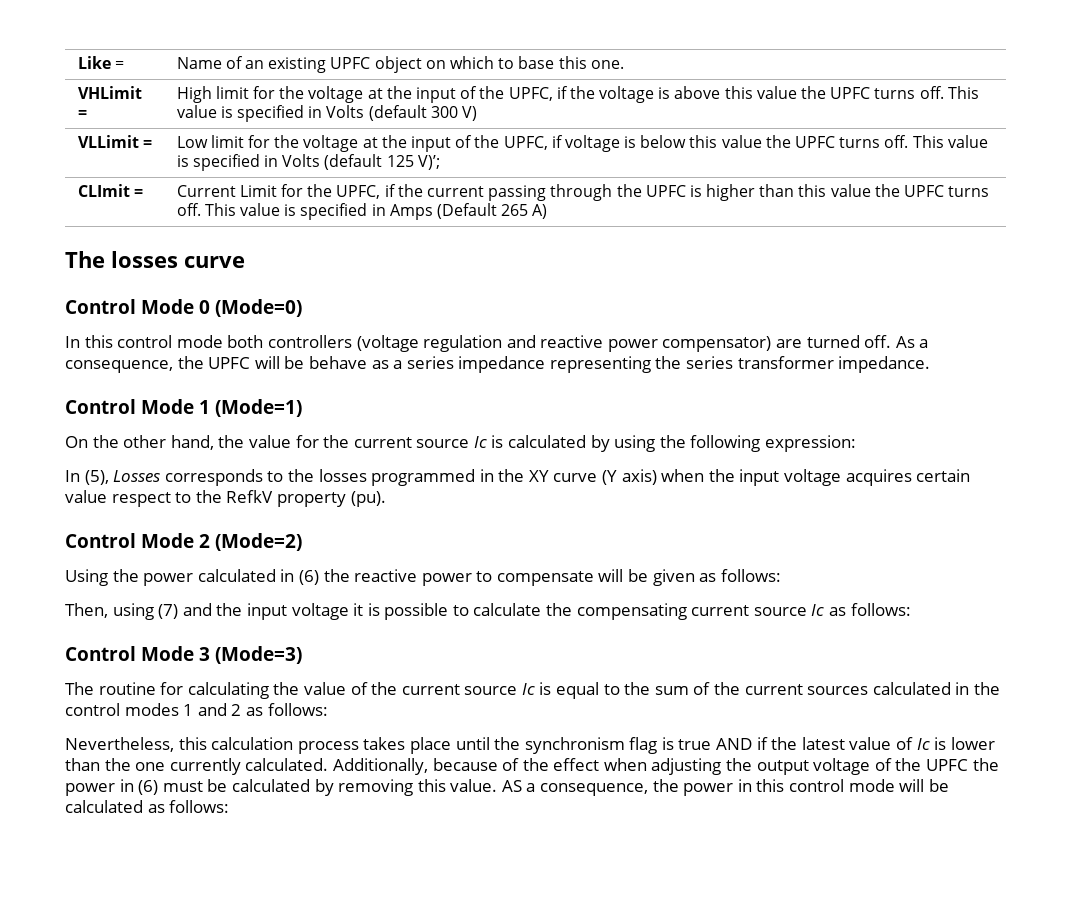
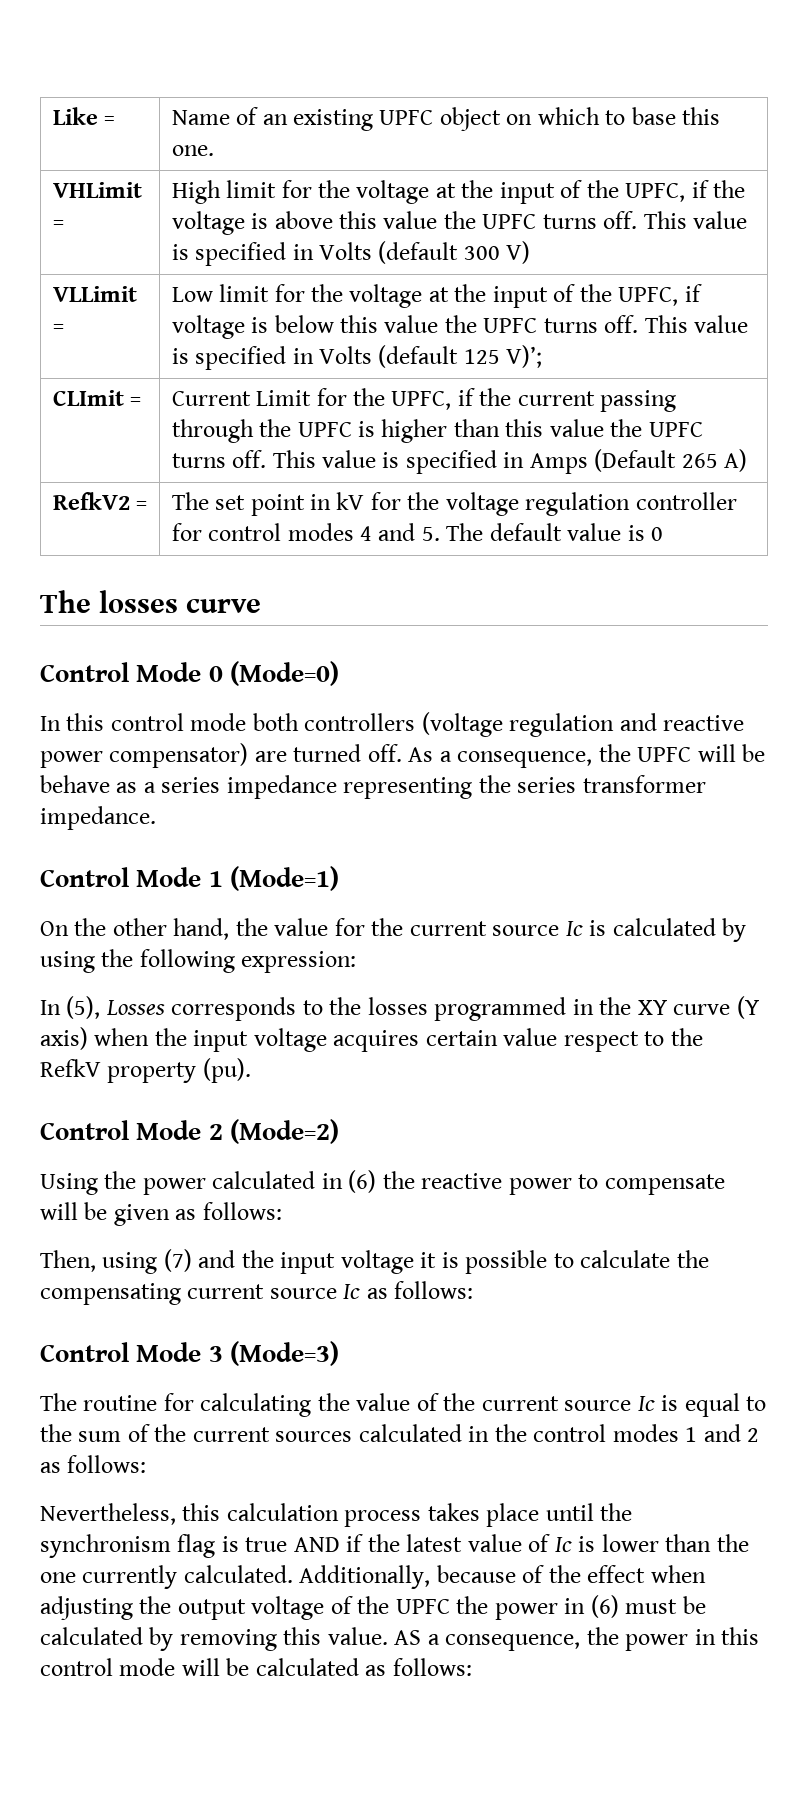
+ RefkV2 = | The set point in kV for the voltage regulation controller for control modes 4 and 5. The default value is 0

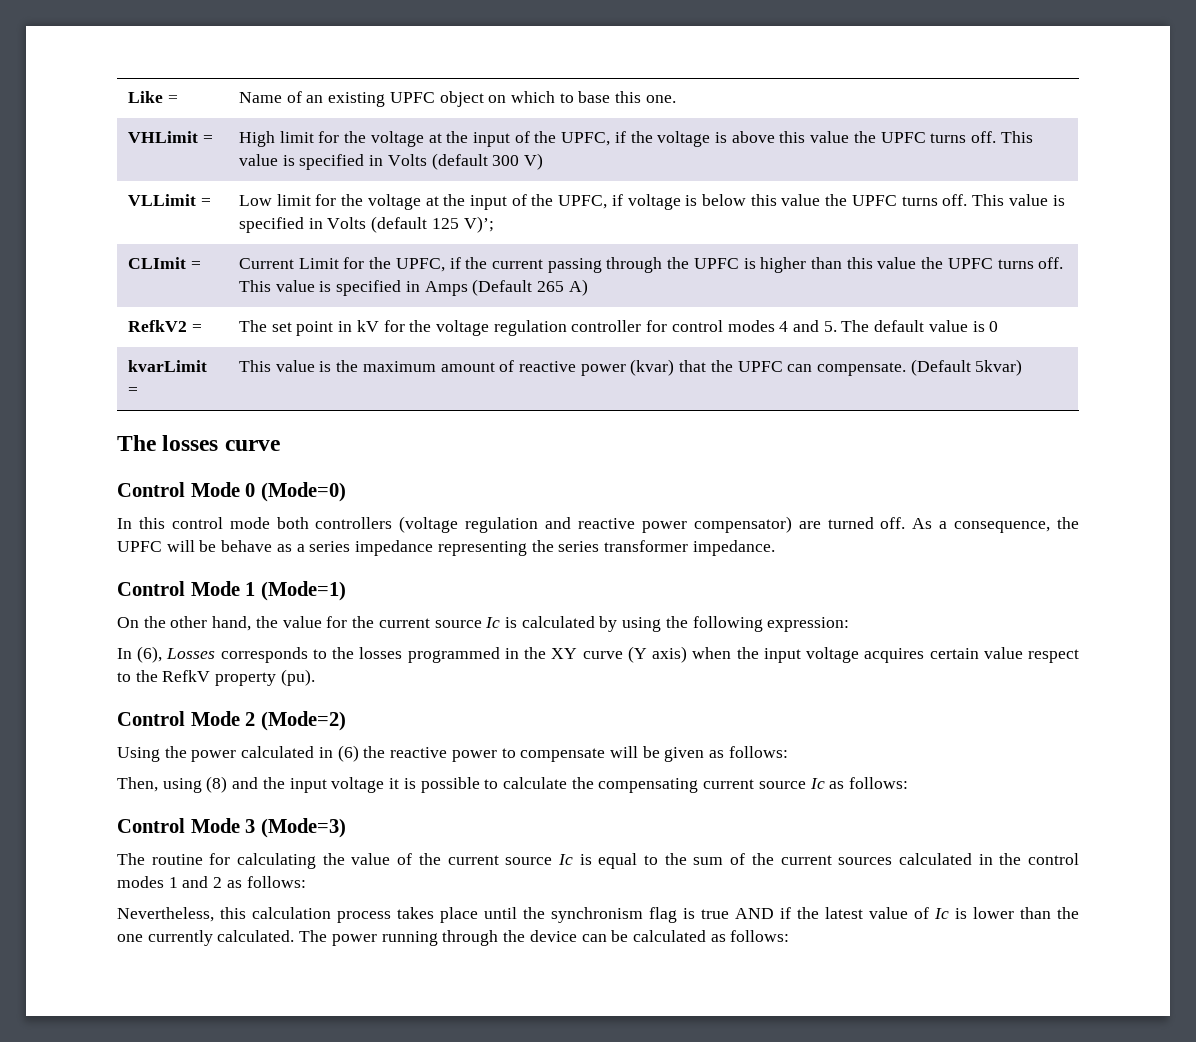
+ kvarLimit = | This value is the maximum amount of reactive power (kvar) that the UPFC can compensate. (Default 5kvar)
- In (5), Losses corresponds to the losses programmed in the XY curve (Y axis) when the input voltage acquires certain value respect to the RefkV property (pu).
+ In (6), Losses corresponds to the losses programmed in the XY curve (Y axis) when the input voltage acquires certain value respect to the RefkV property (pu).
- Then, using (7) and the input voltage it is possible to calculate the compensating current source Ic as follows:
+ Then, using (8) and the input voltage it is possible to calculate the compensating current source Ic as follows:
- Additionally, because of the effect when adjusting the output voltage of the UPFC the power in (6) must be calculated by removing this value. AS a consequence, the power in this control mode will be calculated as follows:
+ The power running through the device can be calculated as follows:

